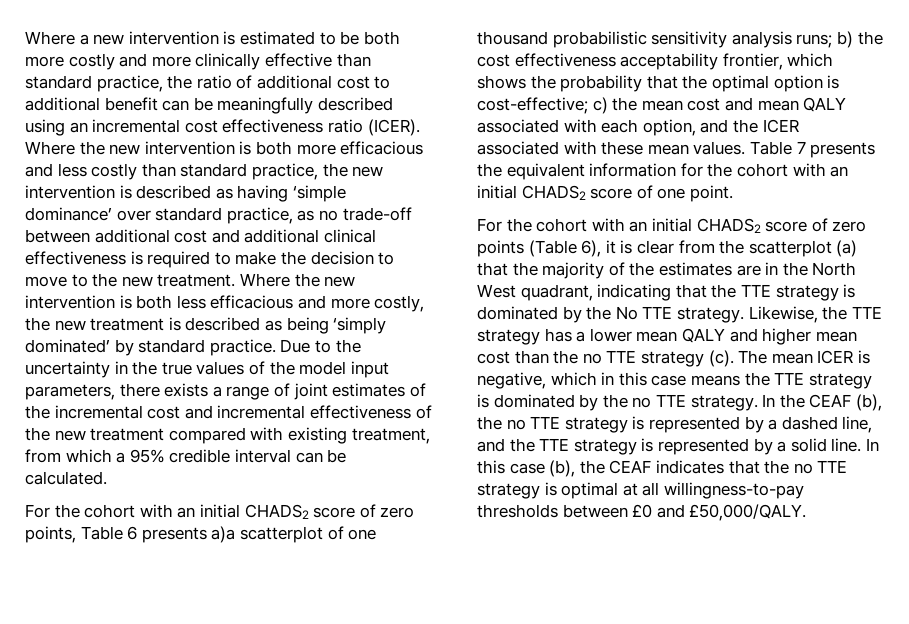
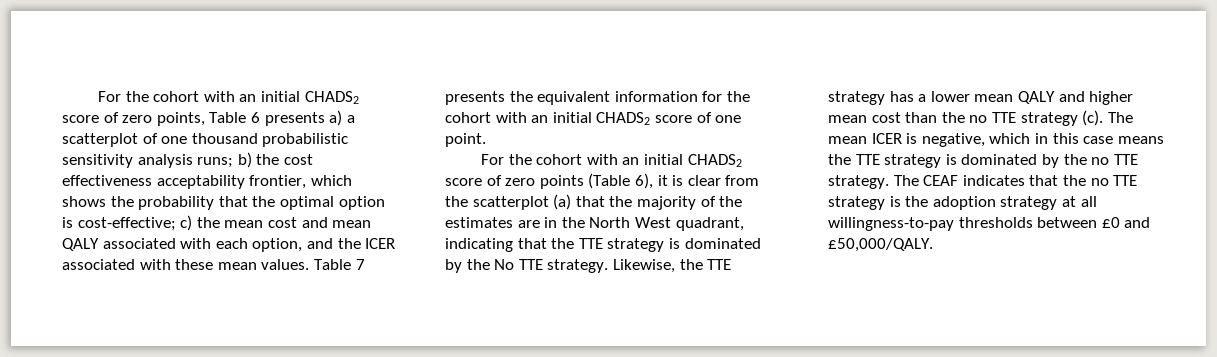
- Where a new intervention is estimated to be both more costly and more clinically effective than standard practice, the ratio of additional cost to additional benefit can be meaningfully described using an incremental cost effectiveness ratio (ICER). Where the new intervention is both more efficacious and less costly than standard practice, the new intervention is described as having ‘simple dominance’ over standard practice, as no trade-off between additional cost and additional clinical effectiveness is required to make the decision to move to the new treatment. Where the new intervention is both less efficacious and more costly, the new treatment is described as being ‘simply dominated’ by standard practice. Due to the uncertainty in the true values of the model input parameters, there exists a range of joint estimates of the incremental cost and incremental effectiveness of the new treatment compared with existing treatment, from which a 95% credible interval can be calculated.
- For the cohort with an initial CHADS2 score of zero points, Table 6 presents a)a scatterplot of one thousand probabilistic sensitivity analysis runs; b) the cost effectiveness acceptability frontier, which shows the probability that the optimal option is cost-effective; c) the mean cost and mean QALY associated with each option, and the ICER associated with these mean values.
+ For the cohort with an initial CHADS2 score of zero points, Table 6 presents a) a scatterplot of one thousand probabilistic sensitivity analysis runs; b) the cost effectiveness acceptability frontier, which shows the probability that the optimal option is cost-effective; c) the mean cost and mean QALY associated with each option, and the ICER associated with these mean values.
- In the CEAF (b), the no TTE strategy is represented by a dashed line, and the TTE strategy is represented by a solid line. In this case (b), the CEAF indicates that the no TTE strategy is optimal at all willingness-to-pay thresholds between £0 and £50,000/QALY.
+ The CEAF indicates that the no TTE strategy is the adoption strategy at all willingness-to-pay thresholds between £0 and £50,000/QALY.

